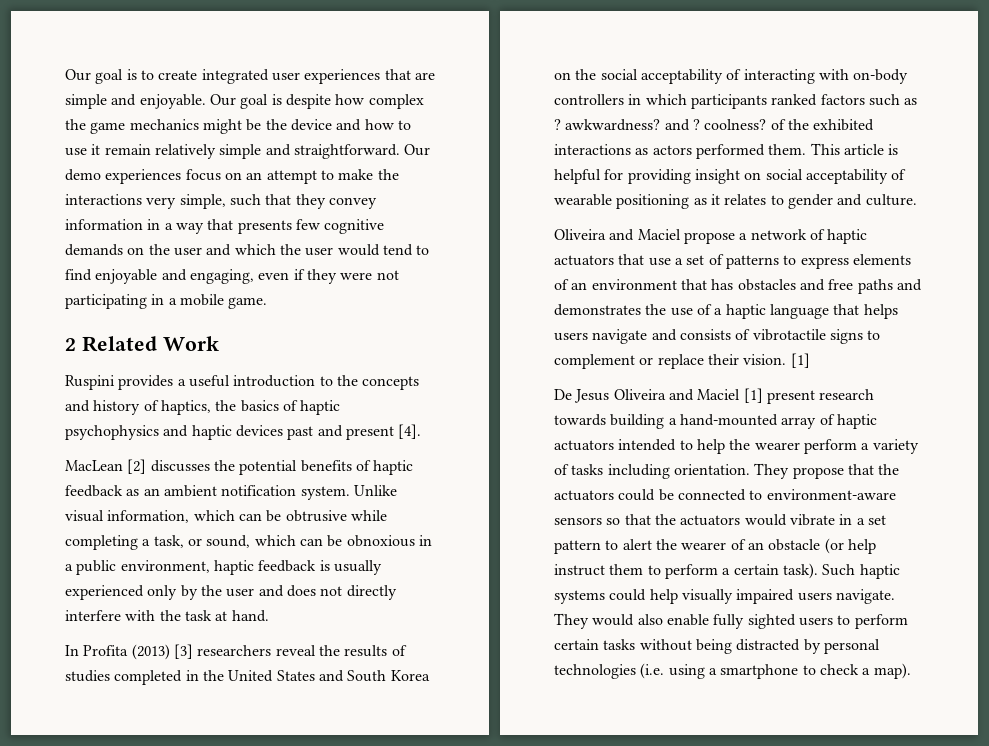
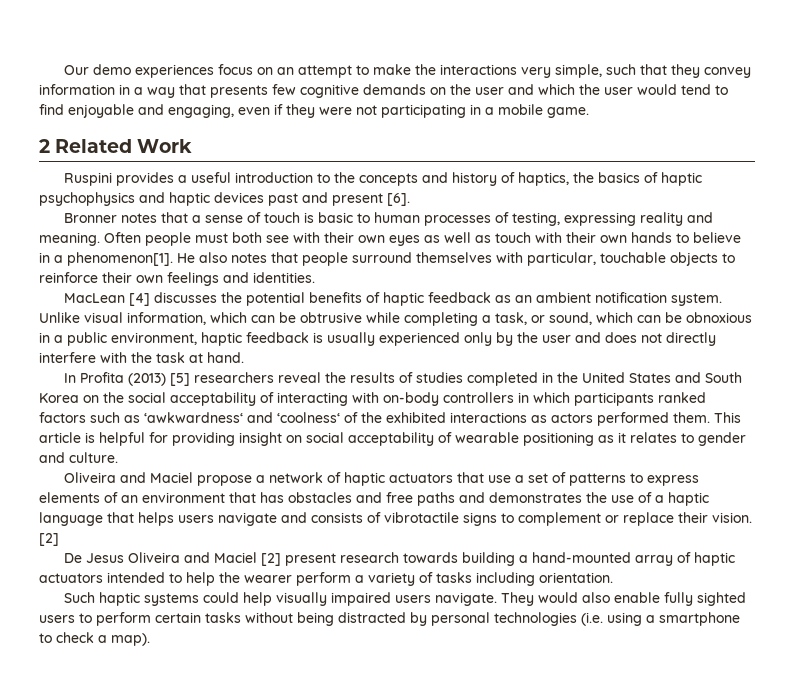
- Our goal is to create integrated user experiences that are simple and enjoyable. Our goal is despite how complex the game mechanics might be the device and how to use it remain relatively simple and straightforward. Our demo experiences focus on an attempt to make the interactions very simple, such that they convey information in a way that presents few cognitive demands on the user and which the user would tend to find enjoyable and engaging, even if they were not participating in a mobile game.
+ Our demo experiences focus on an attempt to make the interactions very simple, such that they convey information in a way that presents few cognitive demands on the user and which the user would tend to find enjoyable and engaging, even if they were not participating in a mobile game.
- Ruspini provides a useful introduction to the concepts and history of haptics, the basics of haptic psychophysics and haptic devices past and present [4].
+ Ruspini provides a useful introduction to the concepts and history of haptics, the basics of haptic psychophysics and haptic devices past and present [6].
+ Bronner notes that a sense of touch is basic to human processes of testing, expressing reality and meaning. Often people must both see with their own eyes as well as touch with their own hands to believe in a phenomenon[1]. He also notes that people surround themselves with particular, touchable objects to reinforce their own feelings and identities.
- MacLean [2] discusses the potential benefits of haptic feedback as an ambient notification system.
+ MacLean [4] discusses the potential benefits of haptic feedback as an ambient notification system.
- In Profita (2013) [3] researchers reveal the results of studies completed in the United States and South Korea on the social acceptability of interacting with on-body controllers in which participants ranked factors such as ? awkwardness? and ? coolness? of the exhibited interactions as actors performed them.
+ In Profita (2013) [5] researchers reveal the results of studies completed in the United States and South Korea on the social acceptability of interacting with on-body controllers in which participants ranked factors such as ‘awkwardness‘ and ‘coolness‘ of the exhibited interactions as actors performed them.
- Oliveira and Maciel propose a network of haptic actuators that use a set of patterns to express elements of an environment that has obstacles and free paths and demonstrates the use of a haptic language that helps users navigate and consists of vibrotactile signs to complement or replace their vision. [1]
+ Oliveira and Maciel propose a network of haptic actuators that use a set of patterns to express elements of an environment that has obstacles and free paths and demonstrates the use of a haptic language that helps users navigate and consists of vibrotactile signs to complement or replace their vision. [2]
- De Jesus Oliveira and Maciel [1] present research towards building a hand-mounted array of haptic actuators intended to help the wearer perform a variety of tasks including orientation. They propose that the actuators could be connected to environment-aware sensors so that the actuators would vibrate in a set pattern to alert the wearer of an obstacle (or help instruct them to perform a certain task). Such haptic systems could help visually impaired users navigate.
+ De Jesus Oliveira and Maciel [2] present research towards building a hand-mounted array of haptic actuators intended to help the wearer perform a variety of tasks including orientation.
+ Such haptic systems could help visually impaired users navigate.

